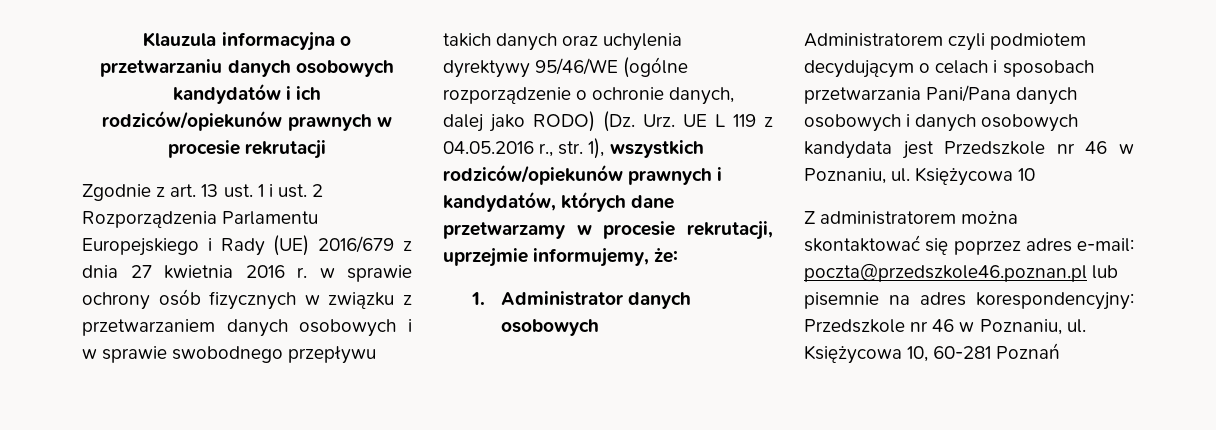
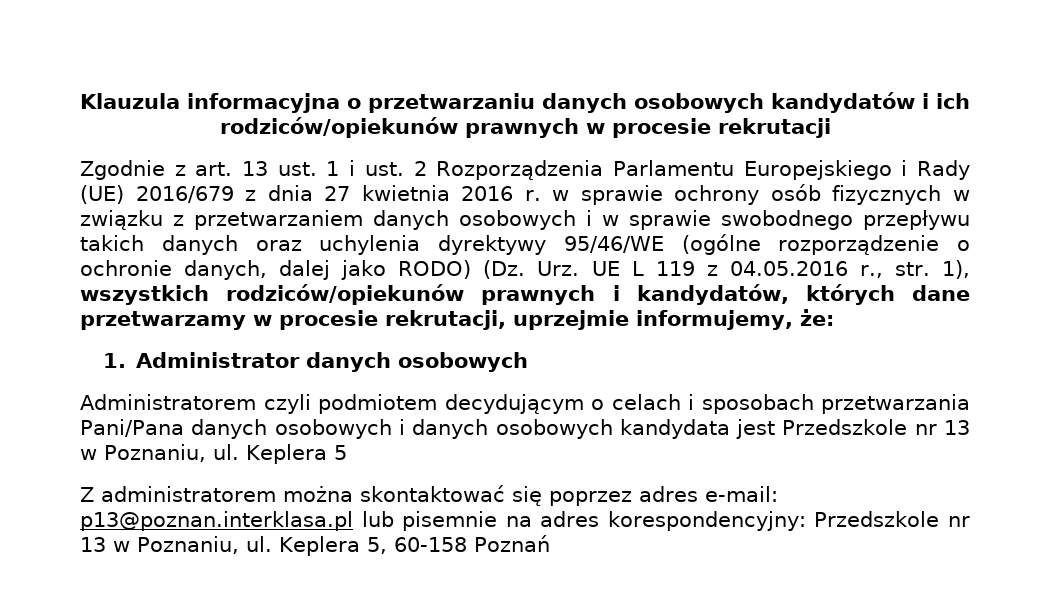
- Administratorem czyli podmiotem decydującym o celach i sposobach przetwarzania Pani/Pana danych osobowych i danych osobowych kandydata jest Przedszkole nr 46 w Poznaniu, ul. Księżycowa 10
+ Administratorem czyli podmiotem decydującym o celach i sposobach przetwarzania Pani/Pana danych osobowych i danych osobowych kandydata jest Przedszkole nr 13 w Poznaniu, ul. Keplera 5
- Z administratorem można skontaktować się poprzez adres e-mail: poczta@przedszkole46.poznan.pl lub pisemnie na adres korespondencyjny: Przedszkole nr 46 w Poznaniu, ul. Księżycowa 10, 60-281 Poznań
+ Z administratorem można skontaktować się poprzez adres e-mail: p13@poznan.interklasa.pl lub pisemnie na adres korespondencyjny: Przedszkole nr 13 w Poznaniu, ul. Keplera 5, 60-158 Poznań

